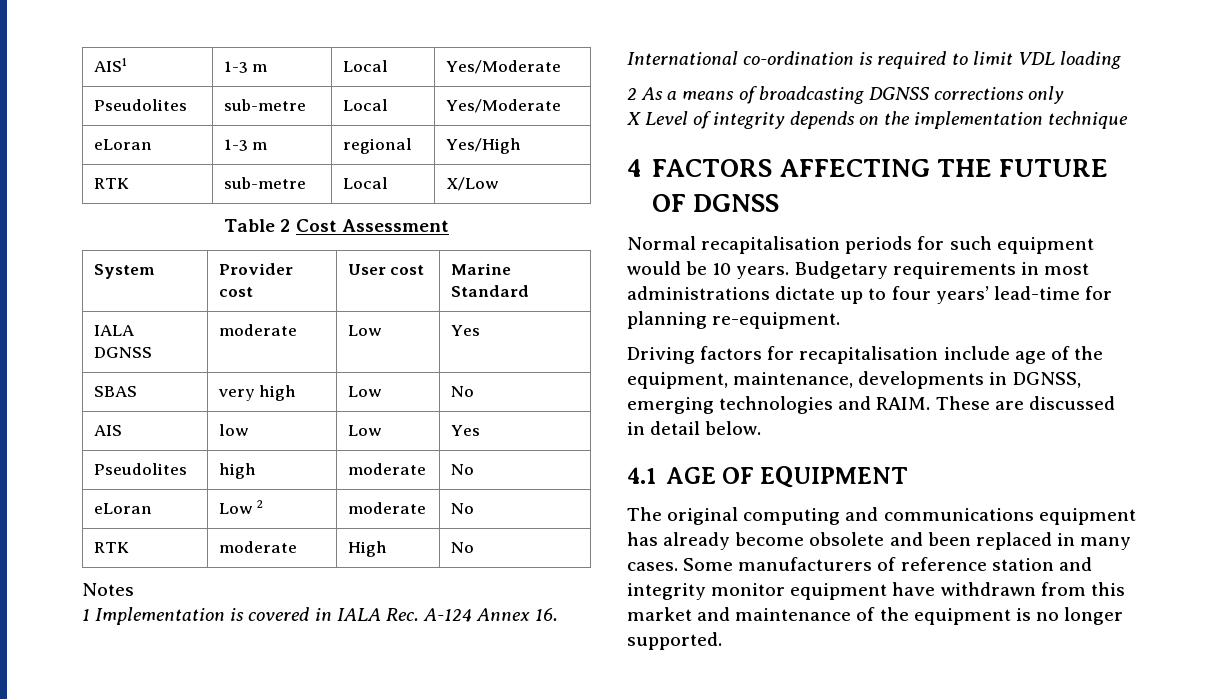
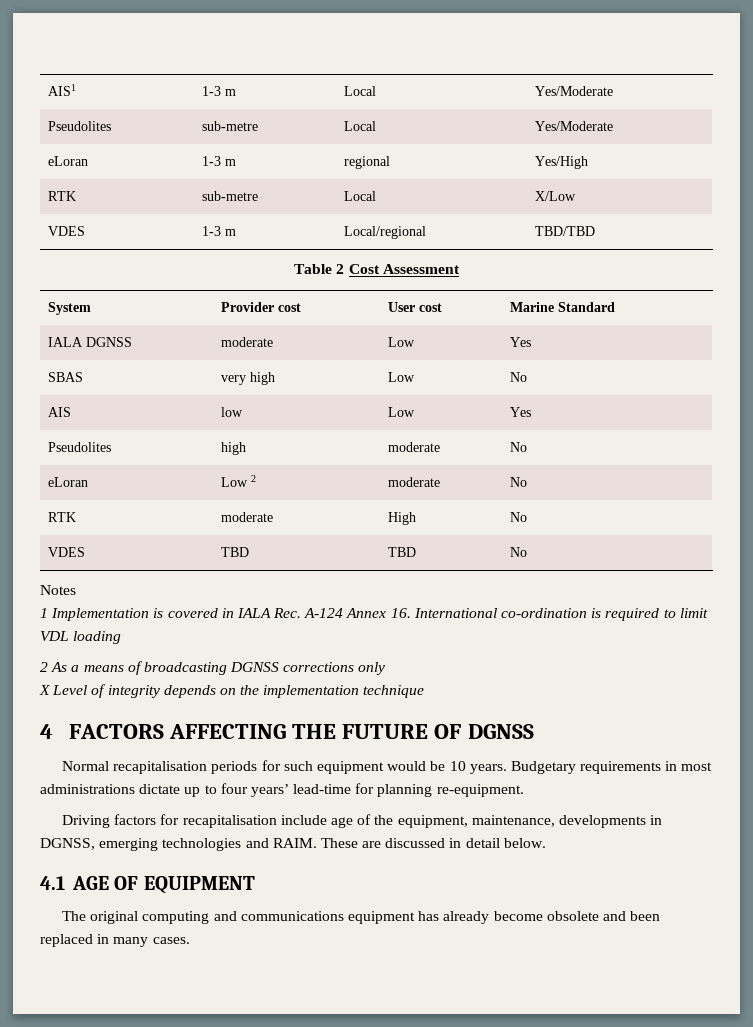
+ VDES | 1-3 m | Local/regional | TBD/TBD
+ VDES | TBD | TBD | No
- Some manufacturers of reference station and integrity monitor equipment have withdrawn from this market and maintenance of the equipment is no longer supported.

